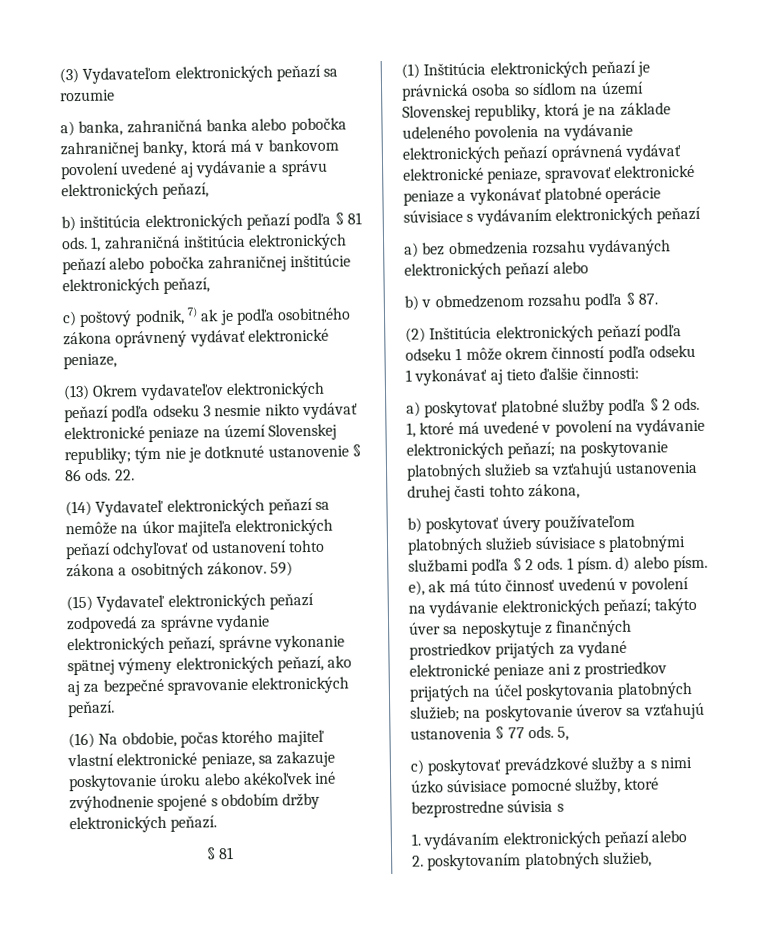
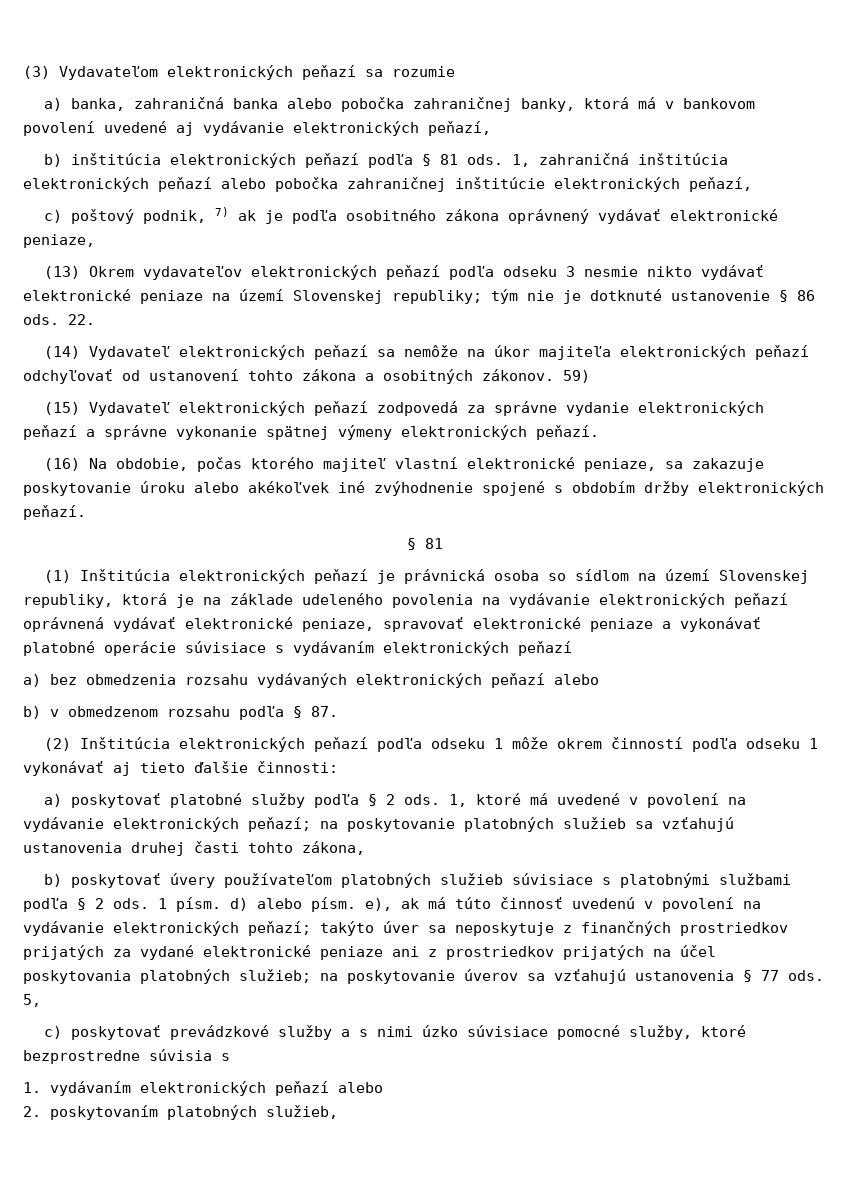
- a) banka, zahraničná banka alebo pobočka zahraničnej banky, ktorá má v bankovom povolení uvedené aj vydávanie a správu elektronických peňazí,
+ a) banka, zahraničná banka alebo pobočka zahraničnej banky, ktorá má v bankovom povolení uvedené aj vydávanie elektronických peňazí,
- (15) Vydavateľ elektronických peňazí zodpovedá za správne vydanie elektronických peňazí, správne vykonanie spätnej výmeny elektronických peňazí, ako aj za bezpečné spravovanie elektronických peňazí.
+ (15) Vydavateľ elektronických peňazí zodpovedá za správne vydanie elektronických peňazí a správne vykonanie spätnej výmeny elektronických peňazí.

